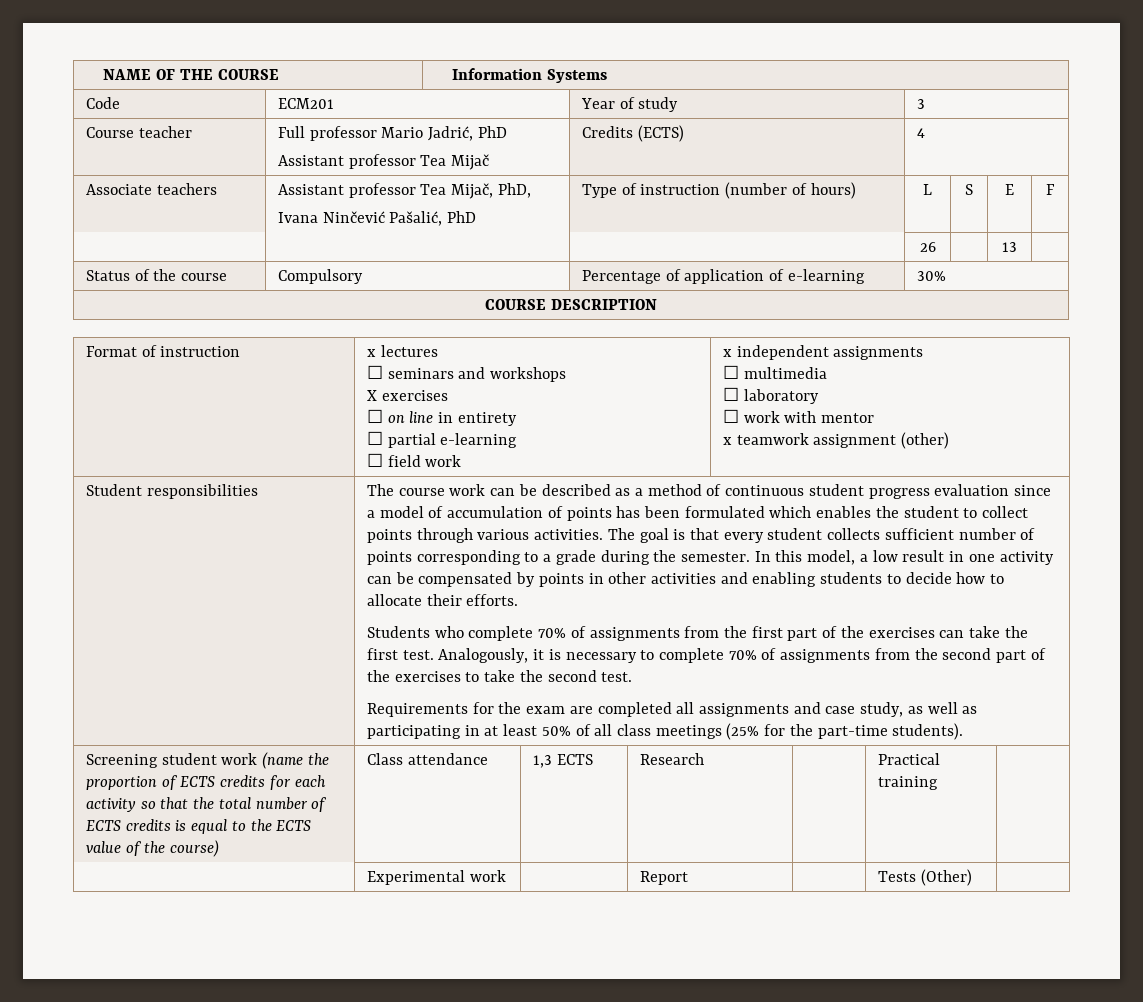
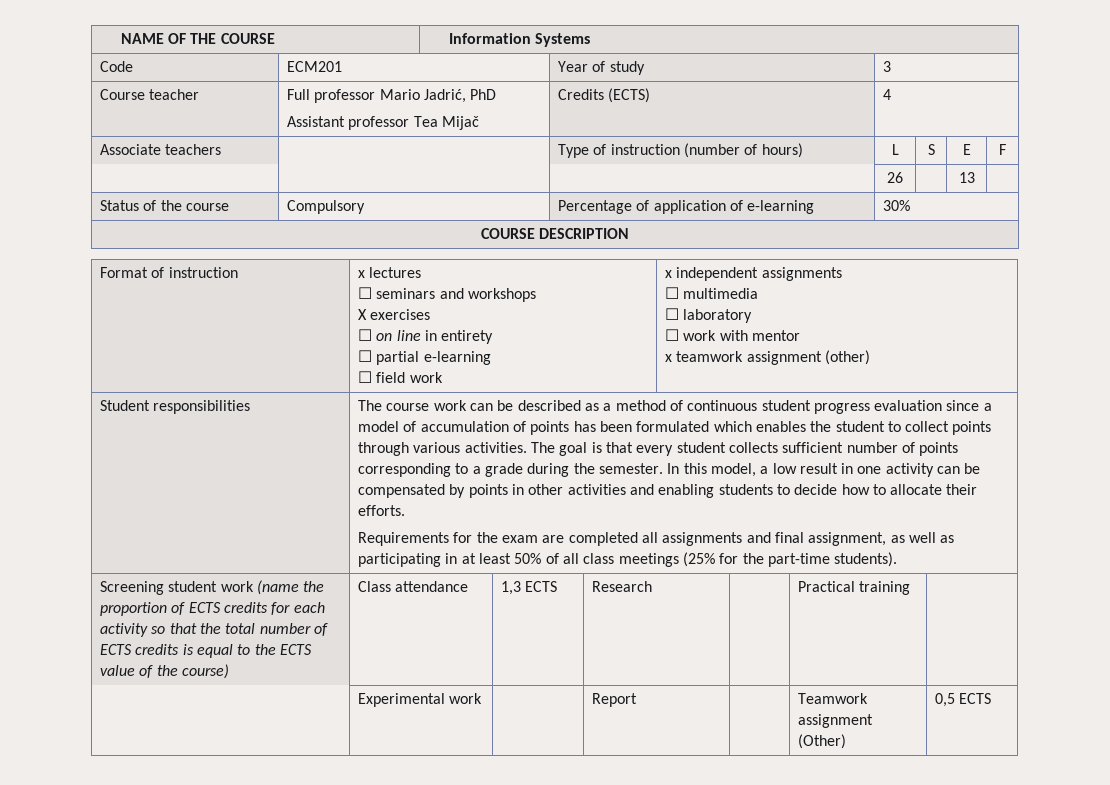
- Associate teachers | Assistant professor Tea Mijač, PhD,
- Ivana Ninčević Pašalić, PhD | Type of instruction (number of hours) | L | S | E | F
+ Associate teachers | | Type of instruction (number of hours) | L | S | E | F
- Students who complete 70% of assignments from the first part of the exercises can take the first test. Analogously, it is necessary to complete 70% of assignments from the second part of the exercises to take the second test.
- Requirements for the exam are completed all assignments and case study, as well as participating in at least 50% of all class meetings (25% for the part-time students).
+ Requirements for the exam are completed all assignments and final assignment, as well as participating in at least 50% of all class meetings (25% for the part-time students).
- | Experimental work | | Report | | Tests (Other) |
+ | Experimental work | | Report | | Teamwork assignment (Other) | 0,5 ECTS

